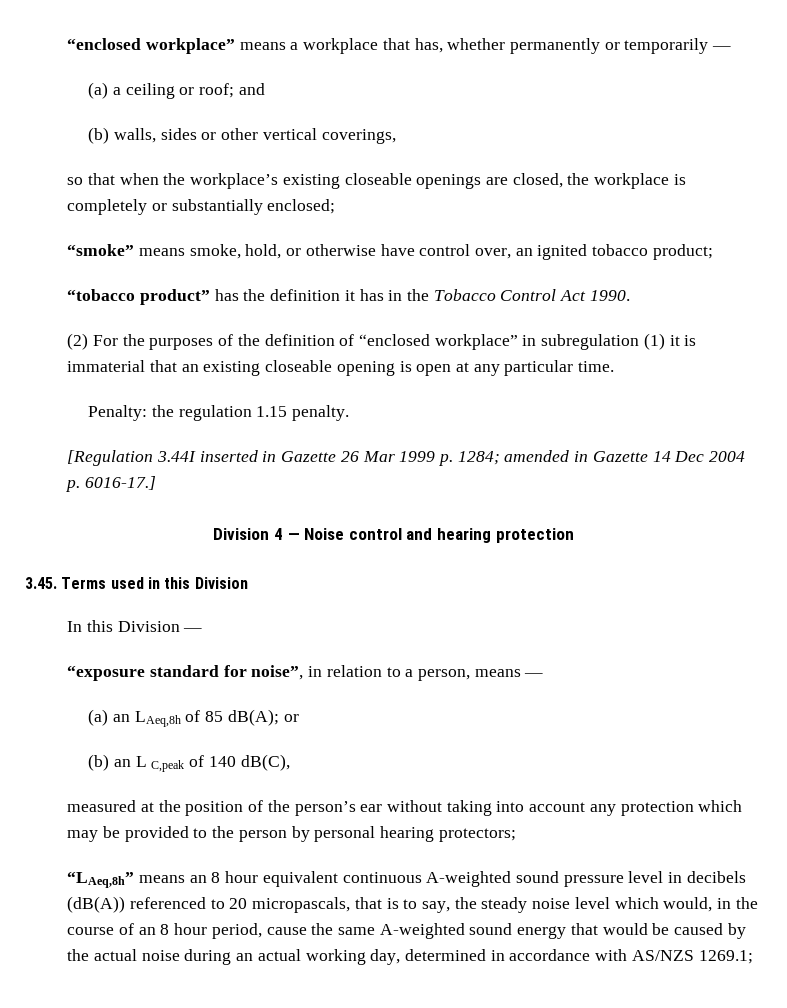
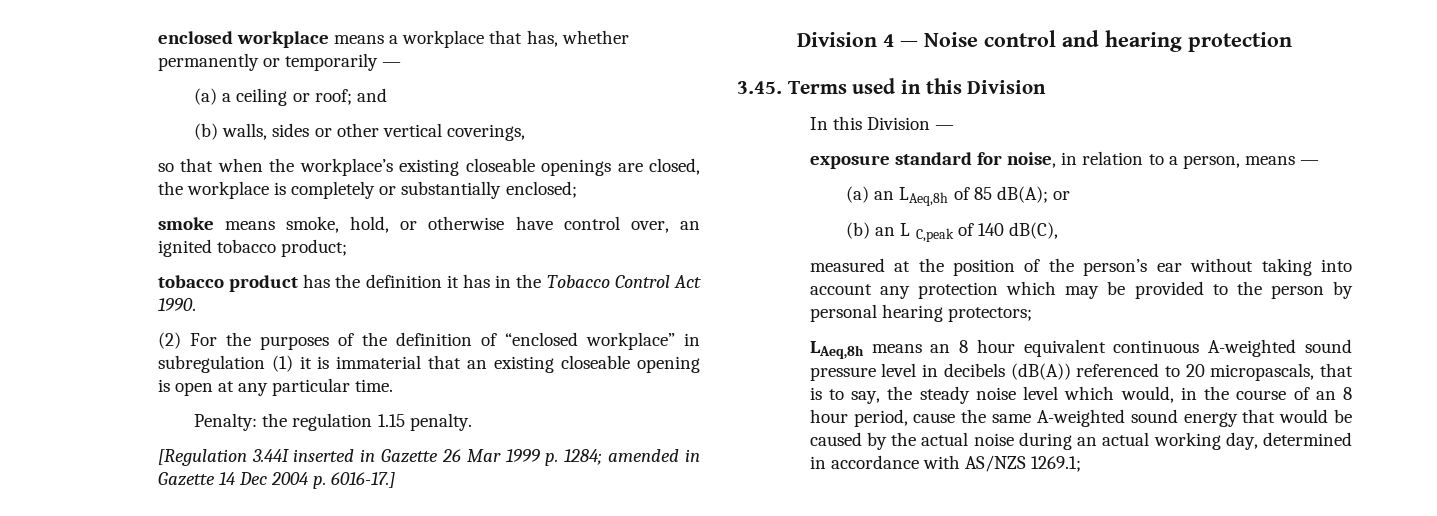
- “enclosed workplace” means a workplace that has, whether permanently or temporarily —
+ enclosed workplace means a workplace that has, whether permanently or temporarily —
- “smoke” means smoke, hold, or otherwise have control over, an ignited tobacco product;
+ smoke means smoke, hold, or otherwise have control over, an ignited tobacco product;
- “tobacco product” has the definition it has in the Tobacco Control Act 1990.
+ tobacco product has the definition it has in the Tobacco Control Act 1990.
- “exposure standard for noise”, in relation to a person, means —
+ exposure standard for noise, in relation to a person, means —
- “LAeq,8h” means an 8 hour equivalent continuous A-weighted sound pressure level in decibels (dB(A)) referenced to 20 micropascals, that is to say, the steady noise level which would, in the course of an 8 hour period, cause the same A-weighted sound energy that would be caused by the actual noise during an actual working day, determined in accordance with AS/NZS 1269.1;
+ LAeq,8h means an 8 hour equivalent continuous A-weighted sound pressure level in decibels (dB(A)) referenced to 20 micropascals, that is to say, the steady noise level which would, in the course of an 8 hour period, cause the same A-weighted sound energy that would be caused by the actual noise during an actual working day, determined in accordance with AS/NZS 1269.1;

